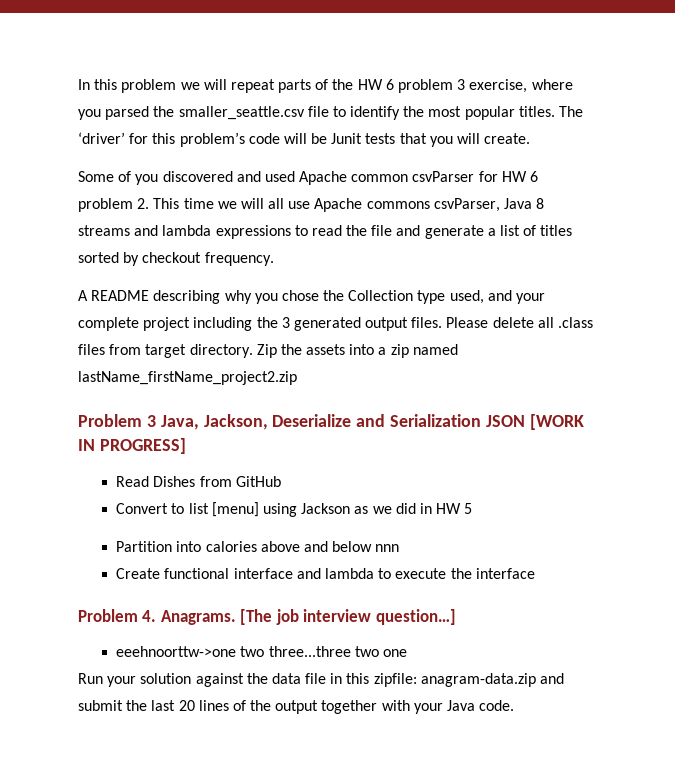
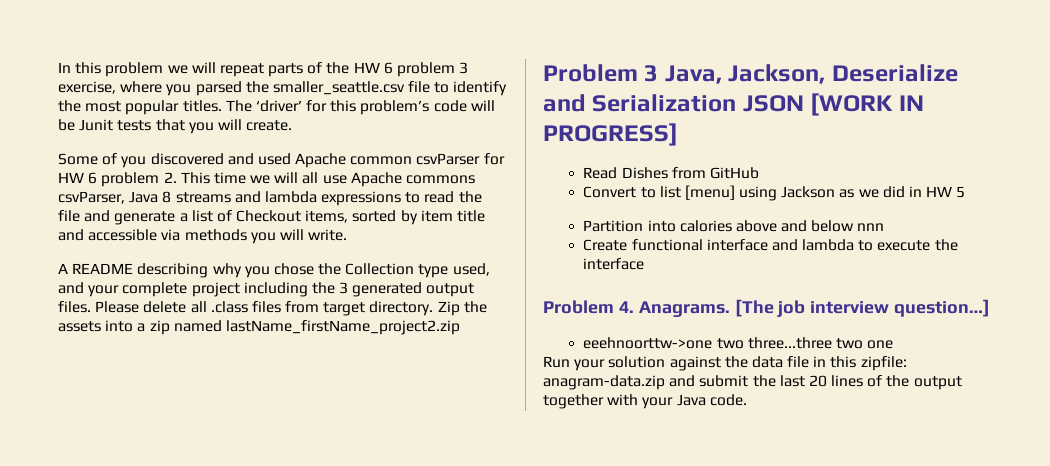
- Some of you discovered and used Apache common csvParser for HW 6 problem 2. This time we will all use Apache commons csvParser, Java 8 streams and lambda expressions to read the file and generate a list of titles sorted by checkout frequency.
+ Some of you discovered and used Apache common csvParser for HW 6 problem 2. This time we will all use Apache commons csvParser, Java 8 streams and lambda expressions to read the file and generate a list of Checkout items, sorted by item title and accessible via methods you will write.

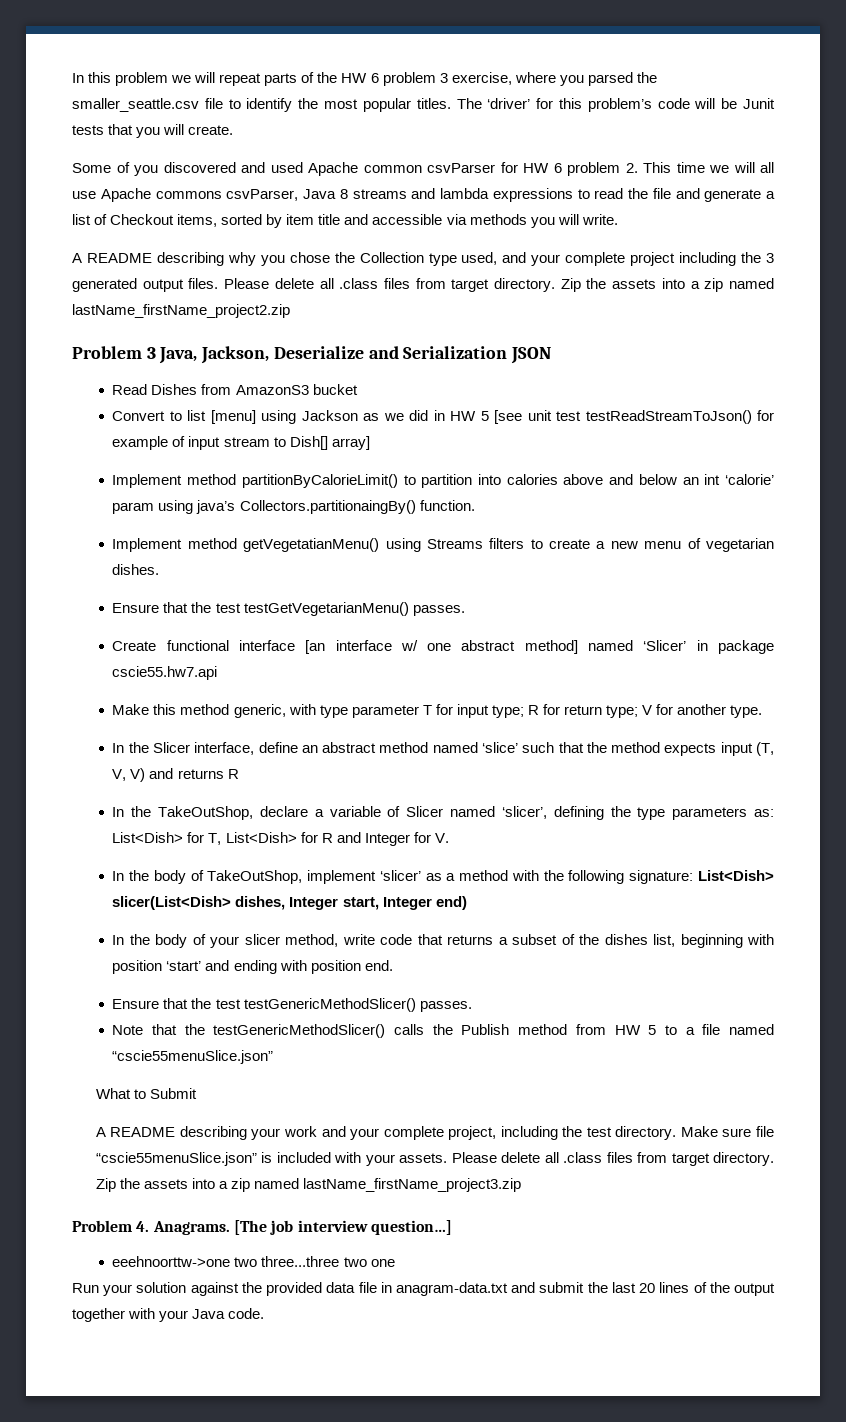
- Problem 3 Java, Jackson, Deserialize and Serialization JSON [WORK IN PROGRESS]
+ Problem 3 Java, Jackson, Deserialize and Serialization JSON
- Read Dishes from GitHub
+ Read Dishes from AmazonS3 bucket
- Convert to list [menu] using Jackson as we did in HW 5
- Partition into calories above and below nnn
- Create functional interface and lambda to execute the interface
+ Convert to list [menu] using Jackson as we did in HW 5 [see unit test testReadStreamToJson() for example of input stream to Dish[] array]
+ Implement method partitionByCalorieLimit() to partition into calories above and below an int ‘calorie’ param using java’s Collectors.partitionaingBy() function.
+ Implement method getVegetatianMenu() using Streams filters to create a new menu of vegetarian dishes.
+ Ensure that the test testGetVegetarianMenu() passes.
+ Create functional interface [an interface w/ one abstract method] named ‘Slicer’ in package cscie55.hw7.api
+ Make this method generic, with type parameter T for input type; R for return type; V for another type.
+ In the Slicer interface, define an abstract method named ‘slice’ such that the method expects input (T, V, V) and returns R
+ In the TakeOutShop, declare a variable of Slicer named ‘slicer’, defining the type parameters as: List<Dish> for T, List<Dish> for R and Integer for V.
+ In the body of TakeOutShop, implement ‘slicer’ as a method with the following signature: List<Dish> slicer(List<Dish> dishes, Integer start, Integer end)
+ In the body of your slicer method, write code that returns a subset of the dishes list, beginning with position ‘start’ and ending with position end.
+ Ensure that the test testGenericMethodSlicer() passes.
+ Note that the testGenericMethodSlicer() calls the Publish method from HW 5 to a file named “cscie55menuSlice.json”
+ What to Submit
+ A README describing your work and your complete project, including the test directory. Make sure file “cscie55menuSlice.json” is included with your assets. Please delete all .class files from target directory. Zip the assets into a zip named lastName_firstName_project3.zip
- Run your solution against the data file in this zipfile: anagram-data.zip and submit the last 20 lines of the output together with your Java code.
+ Run your solution against the provided data file in anagram-data.txt and submit the last 20 lines of the output together with your Java code.

